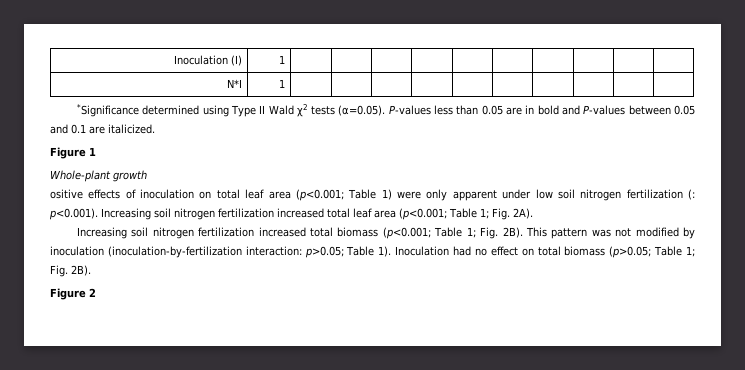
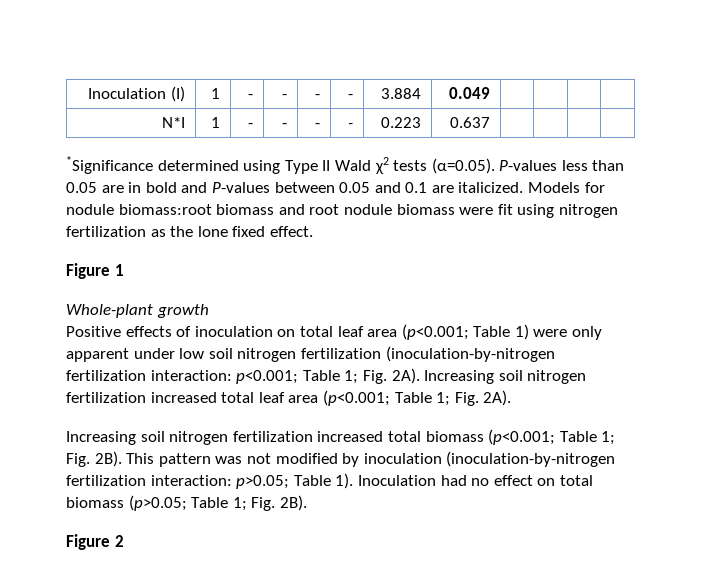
- Inoculation (I) | 1 | | | | | | | | | |
- N*I | 1 | | | | | | | | | |
+ Inoculation (I) | 1 | - | - | - | - | 3.884 | 0.049 | | | |
+ N*I | 1 | - | - | - | - | 0.223 | 0.637 | | | |
+ Models for nodule biomass:root biomass and root nodule biomass were fit using nitrogen fertilization as the lone fixed effect.
- ositive effects of inoculation on total leaf area (p<0.001; Table 1) were only apparent under low soil nitrogen fertilization (: p<0.001). Increasing soil nitrogen fertilization increased total leaf area (p<0.001; Table 1; Fig. 2A).
+ Positive effects of inoculation on total leaf area (p<0.001; Table 1) were only apparent under low soil nitrogen fertilization (inoculation-by-nitrogen fertilization interaction: p<0.001; Table 1; Fig. 2A). Increasing soil nitrogen fertilization increased total leaf area (p<0.001; Table 1; Fig. 2A).
- This pattern was not modified by inoculation (inoculation-by-fertilization interaction: p>0.05; Table 1).
+ This pattern was not modified by inoculation (inoculation-by-nitrogen fertilization interaction: p>0.05; Table 1).

